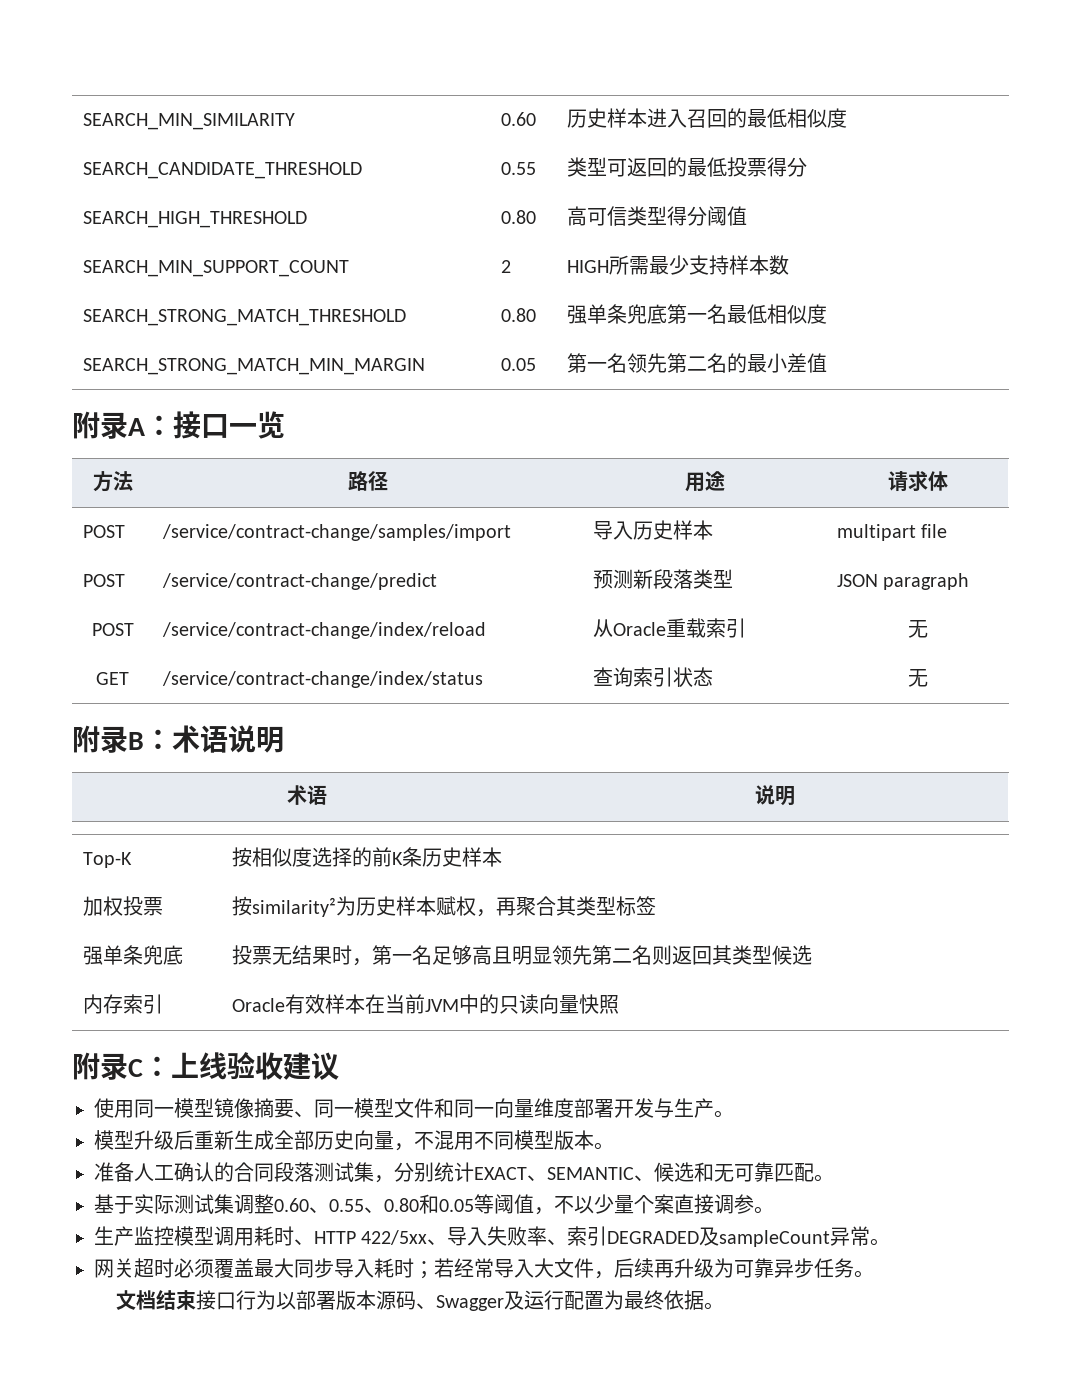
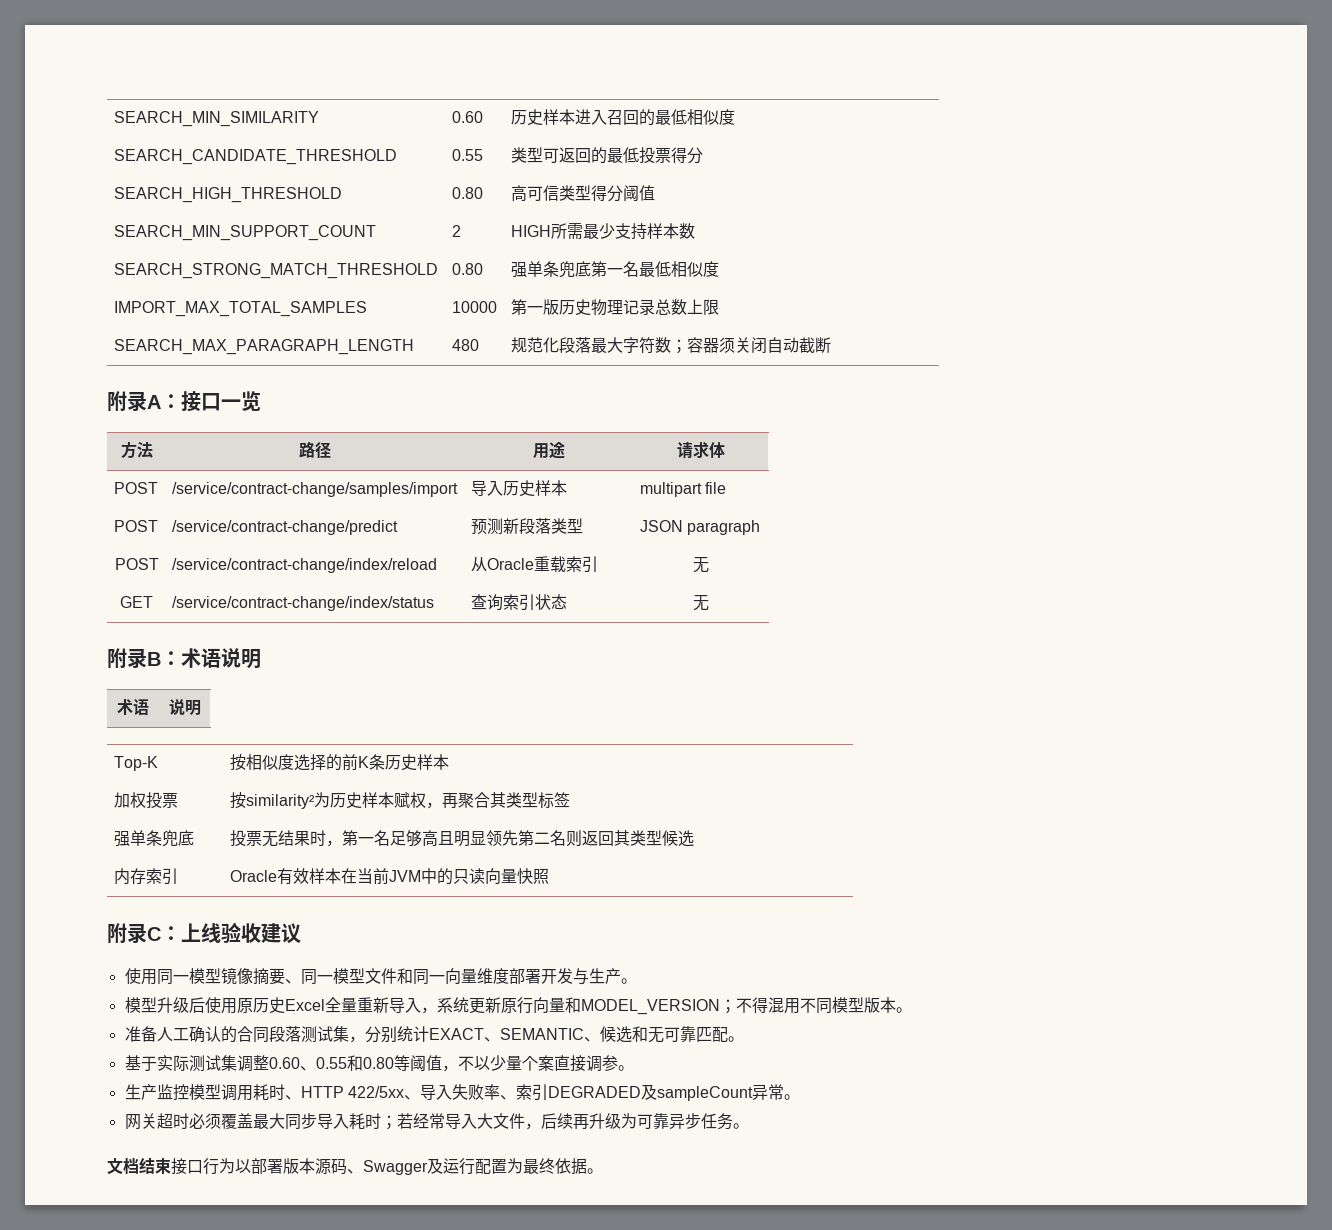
- SEARCH_STRONG_MATCH_MIN_MARGIN | 0.05 | 第一名领先第二名的最小差值
+ IMPORT_MAX_TOTAL_SAMPLES | 10000 | 第一版历史物理记录总数上限
+ SEARCH_MAX_PARAGRAPH_LENGTH | 480 | 规范化段落最大字符数；容器须关闭自动截断
- 模型升级后重新生成全部历史向量，不混用不同模型版本。
+ 模型升级后使用原历史Excel全量重新导入，系统更新原行向量和MODEL_VERSION；不得混用不同模型版本。
- 基于实际测试集调整0.60、0.55、0.80和0.05等阈值，不以少量个案直接调参。
+ 基于实际测试集调整0.60、0.55和0.80等阈值，不以少量个案直接调参。

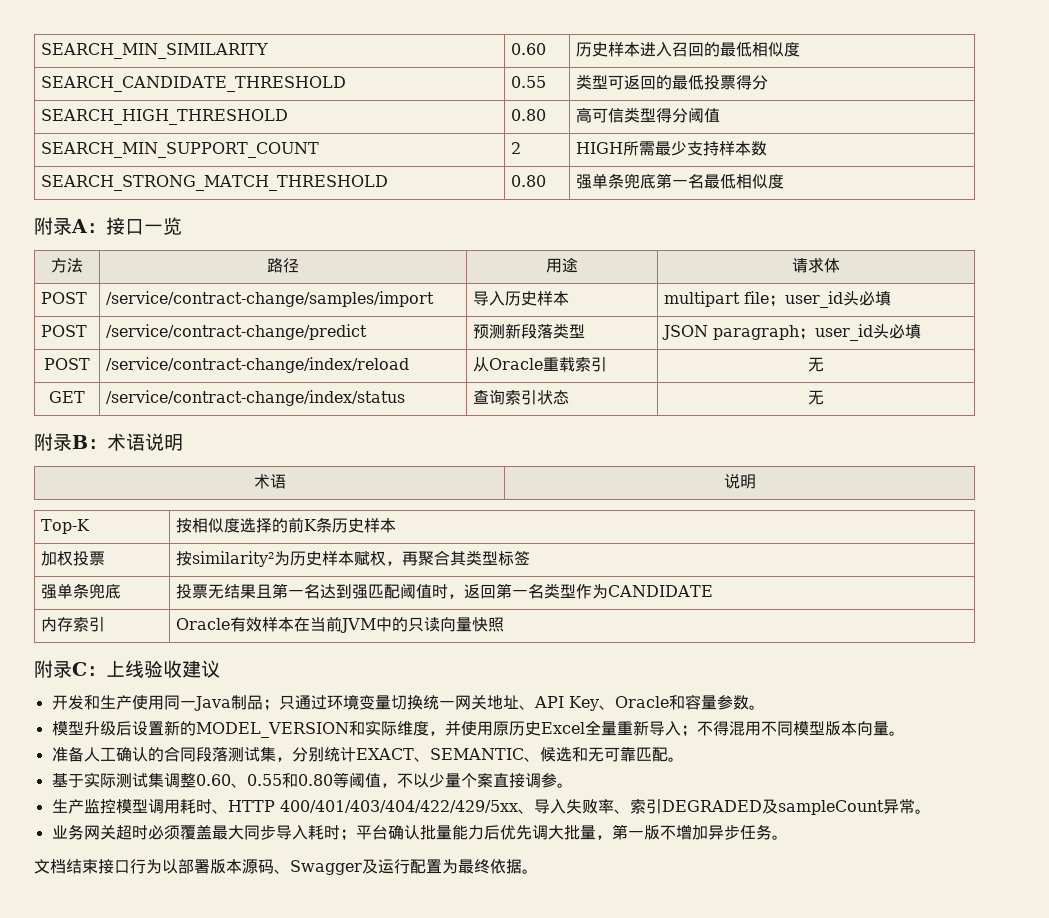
- IMPORT_MAX_TOTAL_SAMPLES | 10000 | 第一版历史物理记录总数上限
- SEARCH_MAX_PARAGRAPH_LENGTH | 480 | 规范化段落最大字符数；容器须关闭自动截断
- POST | /service/contract-change/samples/import | 导入历史样本 | multipart file
+ POST | /service/contract-change/samples/import | 导入历史样本 | multipart file；user_id头必填
- POST | /service/contract-change/predict | 预测新段落类型 | JSON paragraph
+ POST | /service/contract-change/predict | 预测新段落类型 | JSON paragraph；user_id头必填
- 强单条兜底 | 投票无结果时，第一名足够高且明显领先第二名则返回其类型候选
+ 强单条兜底 | 投票无结果且第一名达到强匹配阈值时，返回第一名类型作为CANDIDATE
- 使用同一模型镜像摘要、同一模型文件和同一向量维度部署开发与生产。
- 模型升级后使用原历史Excel全量重新导入，系统更新原行向量和MODEL_VERSION；不得混用不同模型版本。
+ 开发和生产使用同一Java制品；只通过环境变量切换统一网关地址、API Key、Oracle和容量参数。
+ 模型升级后设置新的MODEL_VERSION和实际维度，并使用原历史Excel全量重新导入；不得混用不同模型版本向量。
- 生产监控模型调用耗时、HTTP 422/5xx、导入失败率、索引DEGRADED及sampleCount异常。
+ 生产监控模型调用耗时、HTTP 400/401/403/404/422/429/5xx、导入失败率、索引DEGRADED及sampleCount异常。
- 网关超时必须覆盖最大同步导入耗时；若经常导入大文件，后续再升级为可靠异步任务。
+ 业务网关超时必须覆盖最大同步导入耗时；平台确认批量能力后优先调大批量，第一版不增加异步任务。

